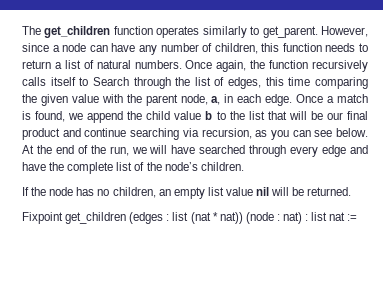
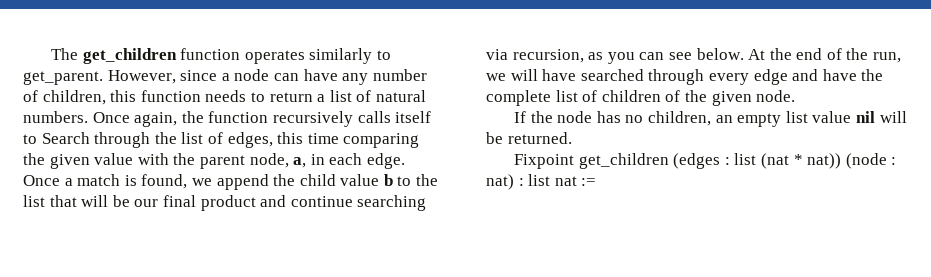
- At the end of the run, we will have searched through every edge and have the complete list of the node’s children.
+ At the end of the run, we will have searched through every edge and have the complete list of children of the given node.

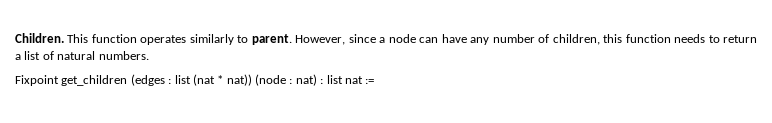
- The get_children function operates similarly to get_parent.
+ Children. This function operates similarly to parent.
- Once again, the function recursively calls itself to Search through the list of edges, this time comparing the given value with the parent node, a, in each edge. Once a match is found, we append the child value b to the list that will be our final product and continue searching via recursion, as you can see below. At the end of the run, we will have searched through every edge and have the complete list of children of the given node.
- If the node has no children, an empty list value nil will be returned.

